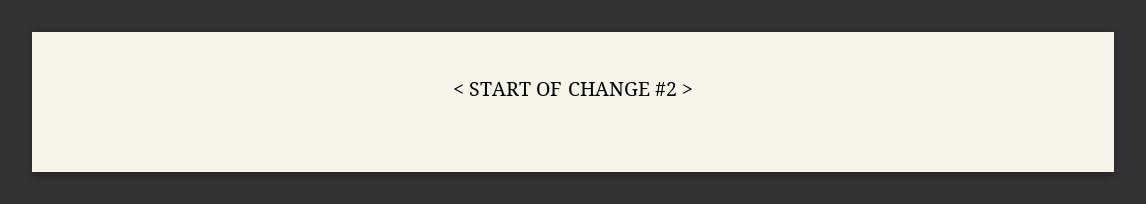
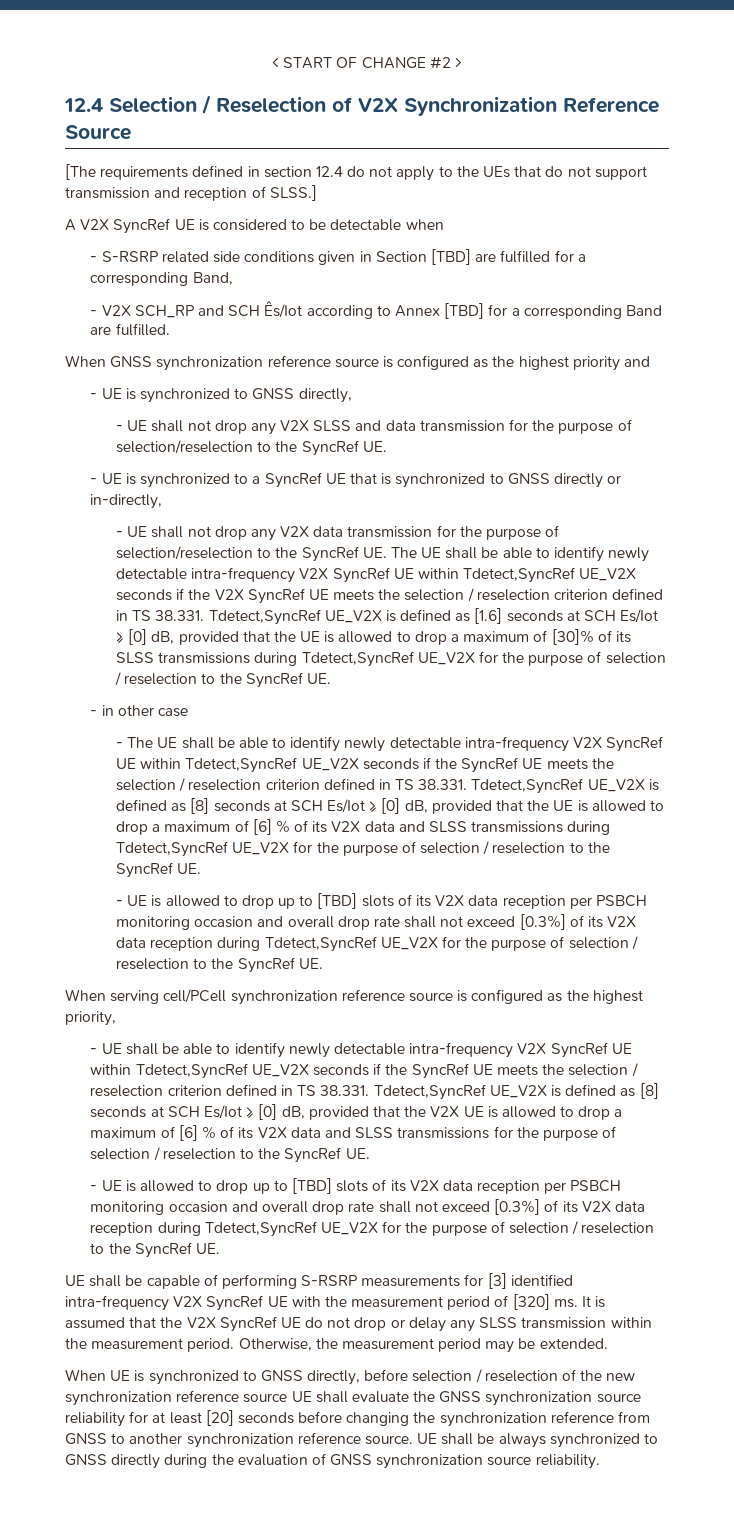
+ 12.4 Selection / Reselection of V2X Synchronization Reference Source
+ [The requirements defined in section 12.4 do not apply to the UEs that do not support transmission and reception of SLSS.]
+ A V2X SyncRef UE is considered to be detectable when
+ - S-RSRP related side conditions given in Section [TBD] are fulfilled for a corresponding Band,
+ - V2X SCH_RP and SCH Ês/Iot according to Annex [TBD] for a corresponding Band are fulfilled.
+ When GNSS synchronization reference source is configured as the highest priority and
+ - UE is synchronized to GNSS directly,
+ - UE shall not drop any V2X SLSS and data transmission for the purpose of selection/reselection to the SyncRef UE.
+ - UE is synchronized to a SyncRef UE that is synchronized to GNSS directly or in-directly,
+ - UE shall not drop any V2X data transmission for the purpose of selection/reselection to the SyncRef UE. The UE shall be able to identify newly detectable intra-frequency V2X SyncRef UE within Tdetect,SyncRef UE_V2X seconds if the V2X SyncRef UE meets the selection / reselection criterion defined in TS 38.331. Tdetect,SyncRef UE_V2X is defined as [1.6] seconds at SCH Es/Iot ≥ [0] dB, provided that the UE is allowed to drop a maximum of [30]% of its SLSS transmissions during Tdetect,SyncRef UE_V2X for the purpose of selection / reselection to the SyncRef UE.
+ - in other case
+ - The UE shall be able to identify newly detectable intra-frequency V2X SyncRef UE within Tdetect,SyncRef UE_V2X seconds if the SyncRef UE meets the selection / reselection criterion defined in TS 38.331. Tdetect,SyncRef UE_V2X is defined as [8] seconds at SCH Es/Iot ≥ [0] dB, provided that the UE is allowed to drop a maximum of [6] % of its V2X data and SLSS transmissions during Tdetect,SyncRef UE_V2X for the purpose of selection / reselection to the SyncRef UE.
+ - UE is allowed to drop up to [TBD] slots of its V2X data reception per PSBCH monitoring occasion and overall drop rate shall not exceed [0.3%] of its V2X data reception during Tdetect,SyncRef UE_V2X for the purpose of selection / reselection to the SyncRef UE.
+ When serving cell/PCell synchronization reference source is configured as the highest priority,
+ - UE shall be able to identify newly detectable intra-frequency V2X SyncRef UE within Tdetect,SyncRef UE_V2X seconds if the SyncRef UE meets the selection / reselection criterion defined in TS 38.331. Tdetect,SyncRef UE_V2X is defined as [8] seconds at SCH Es/Iot ≥ [0] dB, provided that the V2X UE is allowed to drop a maximum of [6] % of its V2X data and SLSS transmissions for the purpose of selection / reselection to the SyncRef UE.
+ - UE is allowed to drop up to [TBD] slots of its V2X data reception per PSBCH monitoring occasion and overall drop rate shall not exceed [0.3%] of its V2X data reception during Tdetect,SyncRef UE_V2X for the purpose of selection / reselection to the SyncRef UE.
+ UE shall be capable of performing S-RSRP measurements for [3] identified intra-frequency V2X SyncRef UE with the measurement period of [320] ms. It is assumed that the V2X SyncRef UE do not drop or delay any SLSS transmission within the measurement period. Otherwise, the measurement period may be extended.
+ When UE is synchronized to GNSS directly, before selection / reselection of the new synchronization reference source UE shall evaluate the GNSS synchronization source reliability for at least [20] seconds before changing the synchronization reference from GNSS to another synchronization reference source. UE shall be always synchronized to GNSS directly during the evaluation of GNSS synchronization source reliability.

